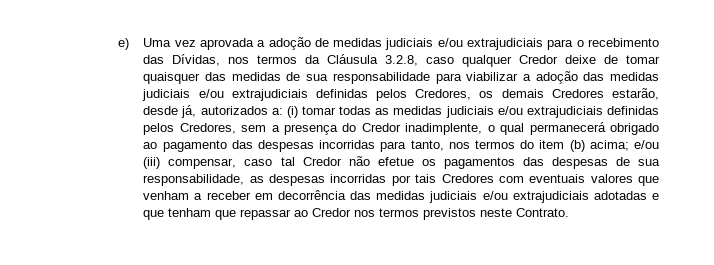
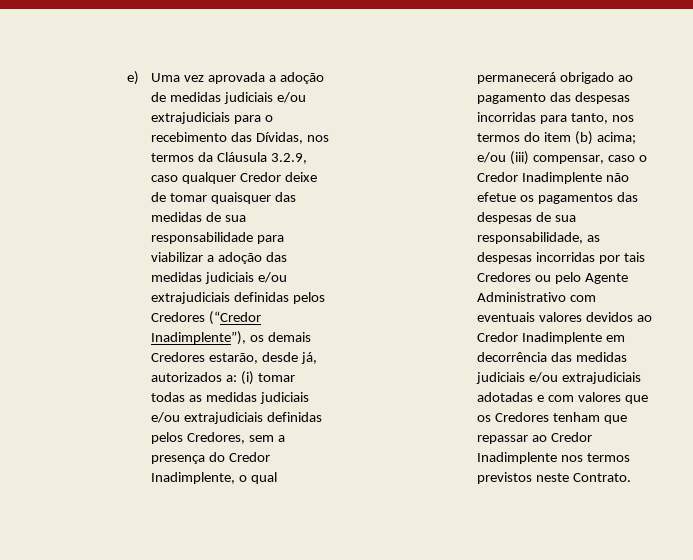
- e) Uma vez aprovada a adoção de medidas judiciais e/ou extrajudiciais para o recebimento das Dívidas, nos termos da Cláusula 3.2.8, caso qualquer Credor deixe de tomar quaisquer das medidas de sua responsabilidade para viabilizar a adoção das medidas judiciais e/ou extrajudiciais definidas pelos Credores, os demais Credores estarão, desde já, autorizados a:
+ e) Uma vez aprovada a adoção de medidas judiciais e/ou extrajudiciais para o recebimento das Dívidas, nos termos da Cláusula 3.2.9, caso qualquer Credor deixe de tomar quaisquer das medidas de sua responsabilidade para viabilizar a adoção das medidas judiciais e/ou extrajudiciais definidas pelos Credores (“Credor Inadimplente”), os demais Credores estarão, desde já, autorizados a:
- (i) tomar todas as medidas judiciais e/ou extrajudiciais definidas pelos Credores, sem a presença do Credor inadimplente, o qual permanecerá obrigado ao pagamento das despesas incorridas para tanto, nos termos do item (b) acima;
+ (i) tomar todas as medidas judiciais e/ou extrajudiciais definidas pelos Credores, sem a presença do Credor Inadimplente, o qual permanecerá obrigado ao pagamento das despesas incorridas para tanto, nos termos do item (b) acima;
- e/ou (iii) compensar, caso tal Credor não efetue os pagamentos das despesas de sua responsabilidade, as despesas incorridas por tais Credores com eventuais valores que venham a receber em decorrência das medidas judiciais e/ou extrajudiciais adotadas e que tenham que repassar ao Credor nos termos previstos neste Contrato.
+ e/ou (iii) compensar, caso o Credor Inadimplente não efetue os pagamentos das despesas de sua responsabilidade, as despesas incorridas por tais Credores ou pelo Agente Administrativo com eventuais valores devidos ao Credor Inadimplente em decorrência das medidas judiciais e/ou extrajudiciais adotadas e com valores que os Credores tenham que repassar ao Credor Inadimplente nos termos previstos neste Contrato.

